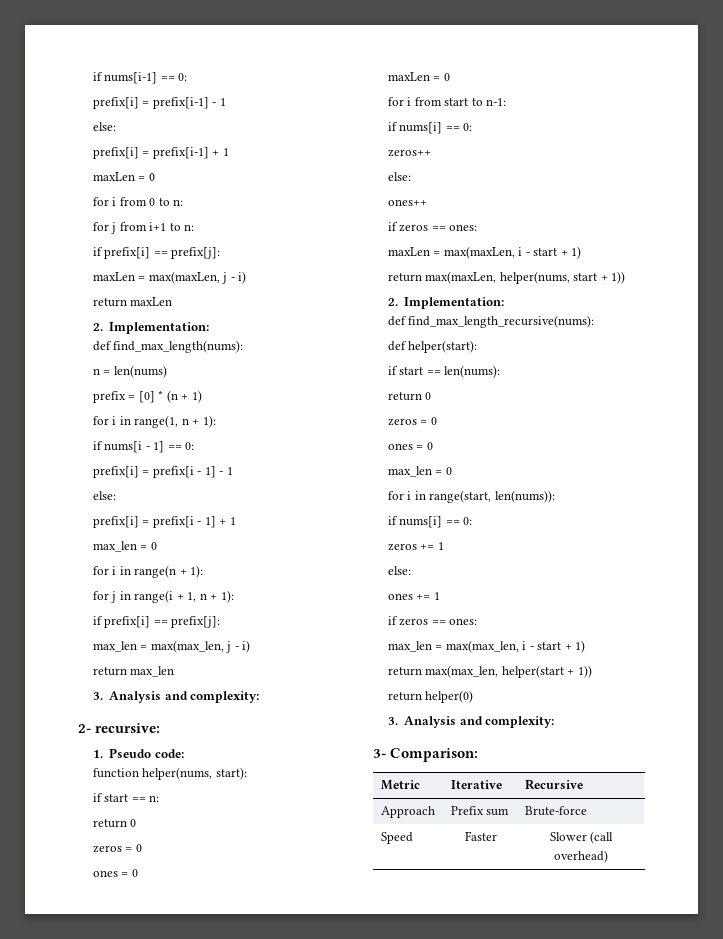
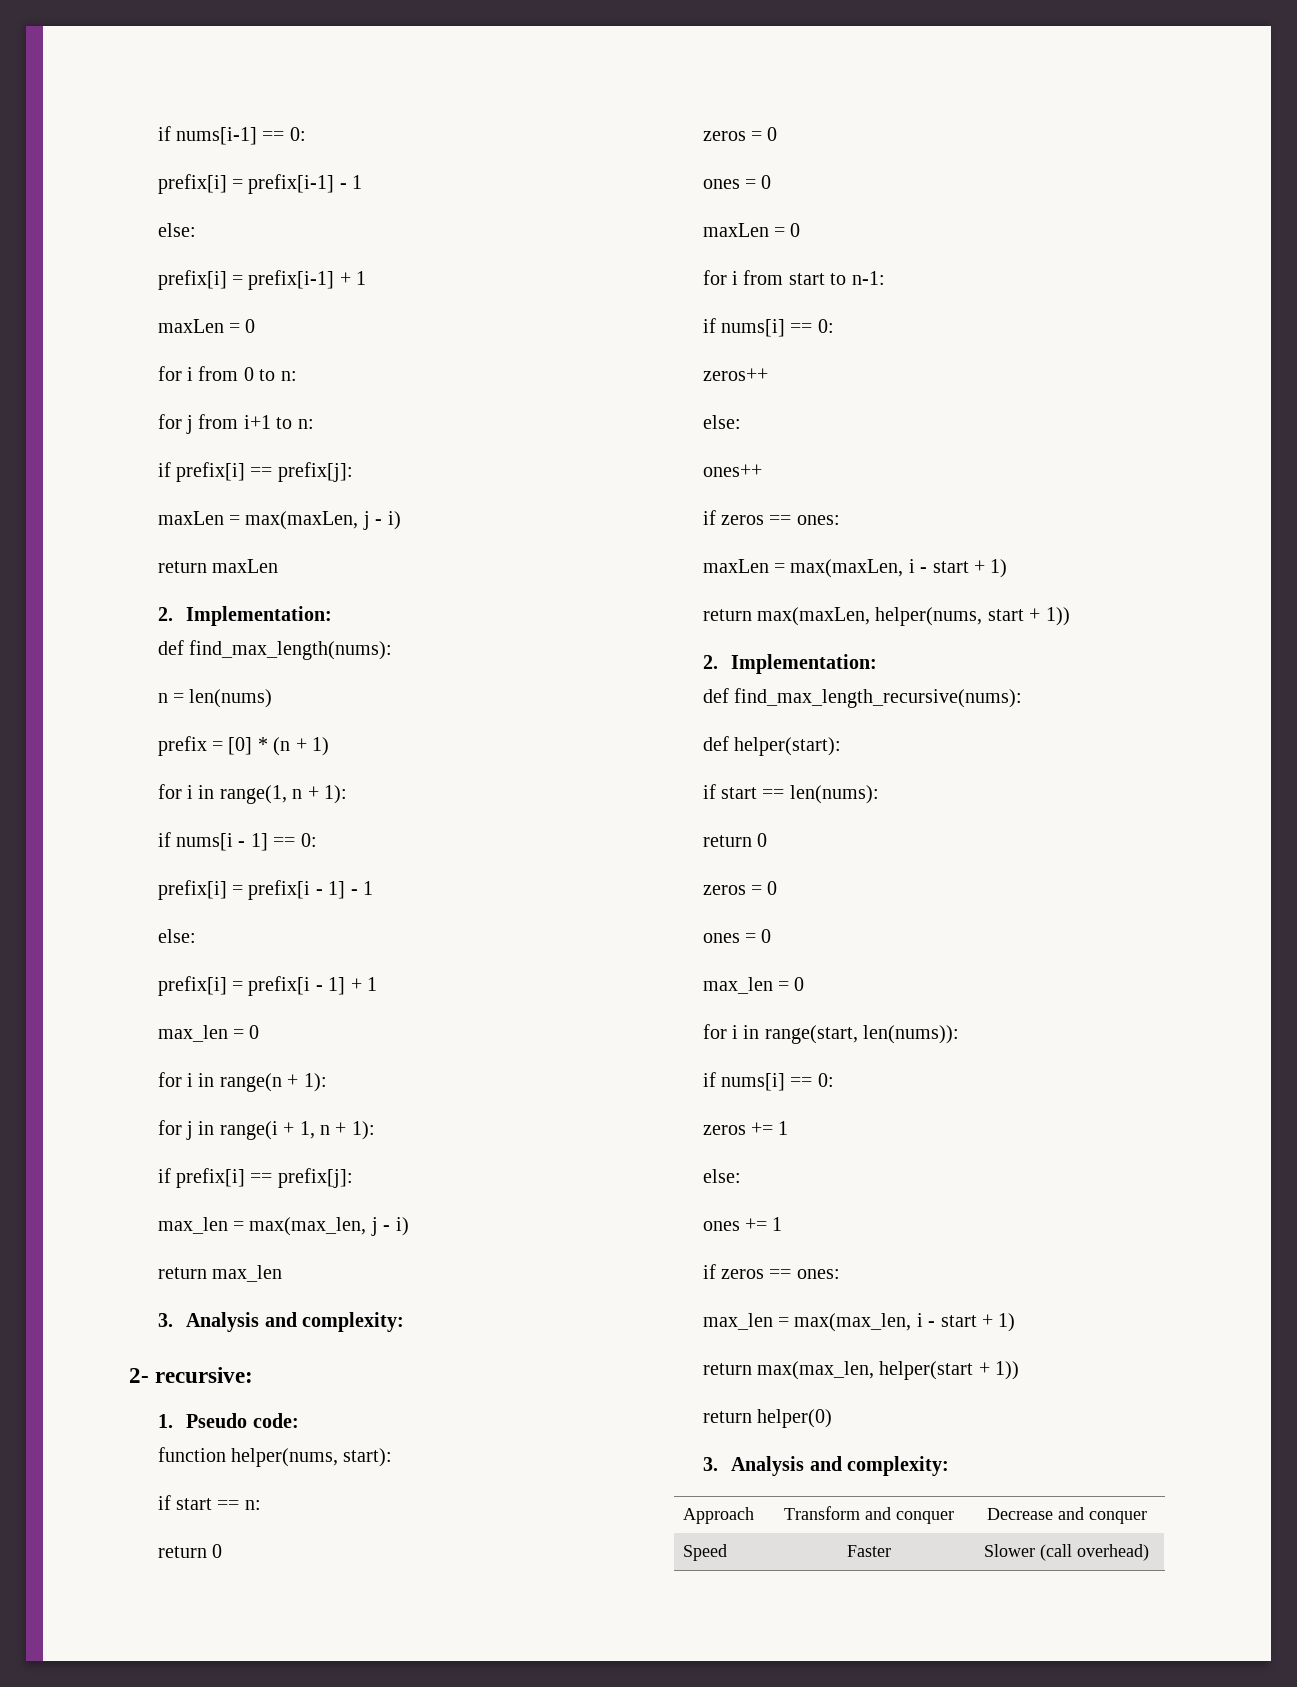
- 3- Comparison:
- Metric | Iterative | Recursive
- Approach | Prefix sum | Brute-force
+ Approach | Transform and conquer | Decrease and conquer

